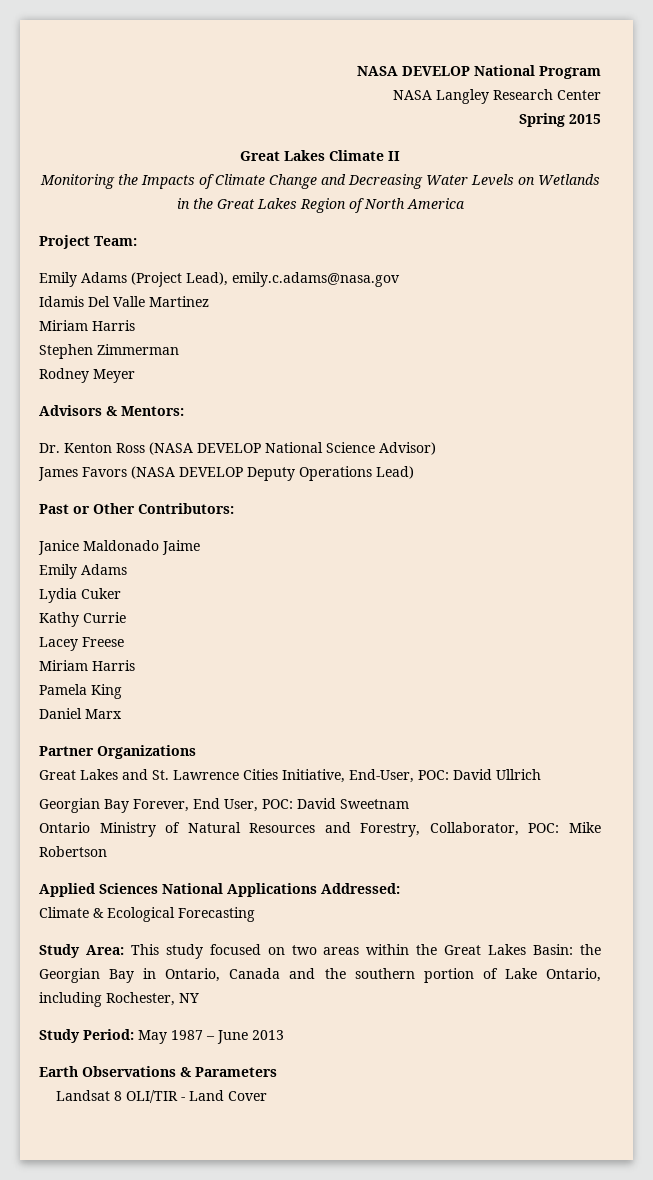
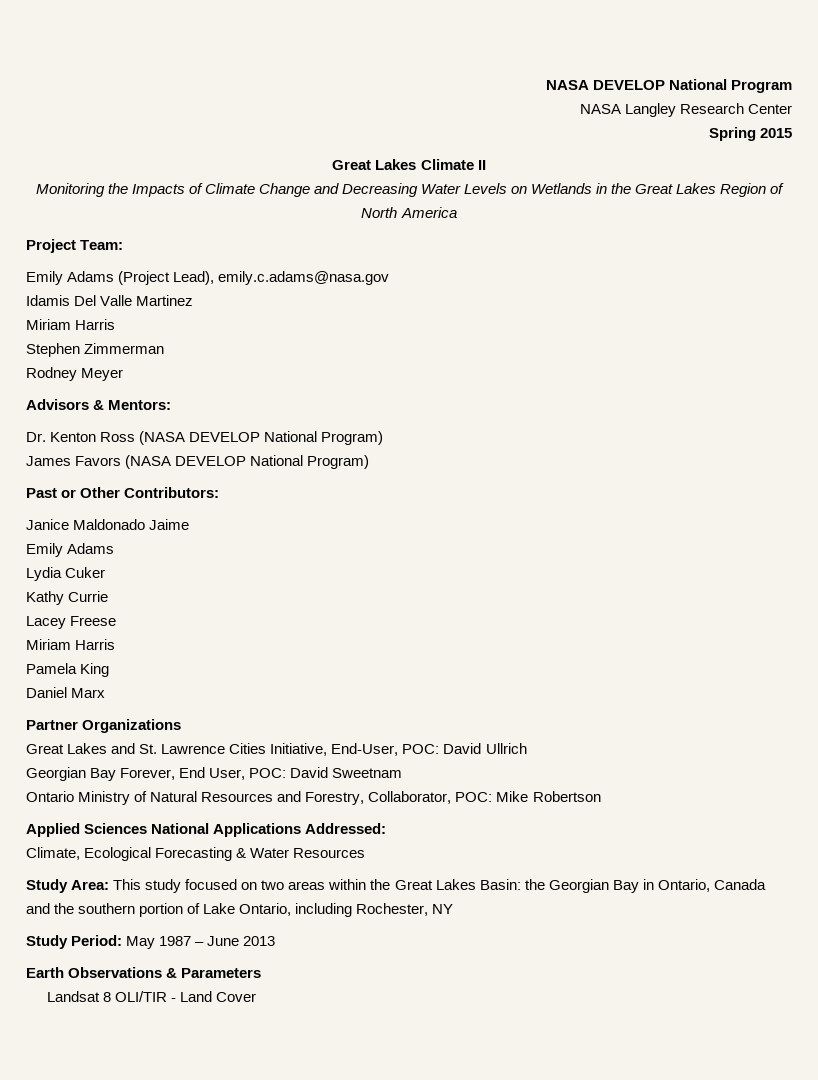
- Dr. Kenton Ross (NASA DEVELOP National Science Advisor)
+ Dr. Kenton Ross (NASA DEVELOP National Program)
- James Favors (NASA DEVELOP Deputy Operations Lead)
+ James Favors (NASA DEVELOP National Program)
- Climate & Ecological Forecasting
+ Climate, Ecological Forecasting & Water Resources

